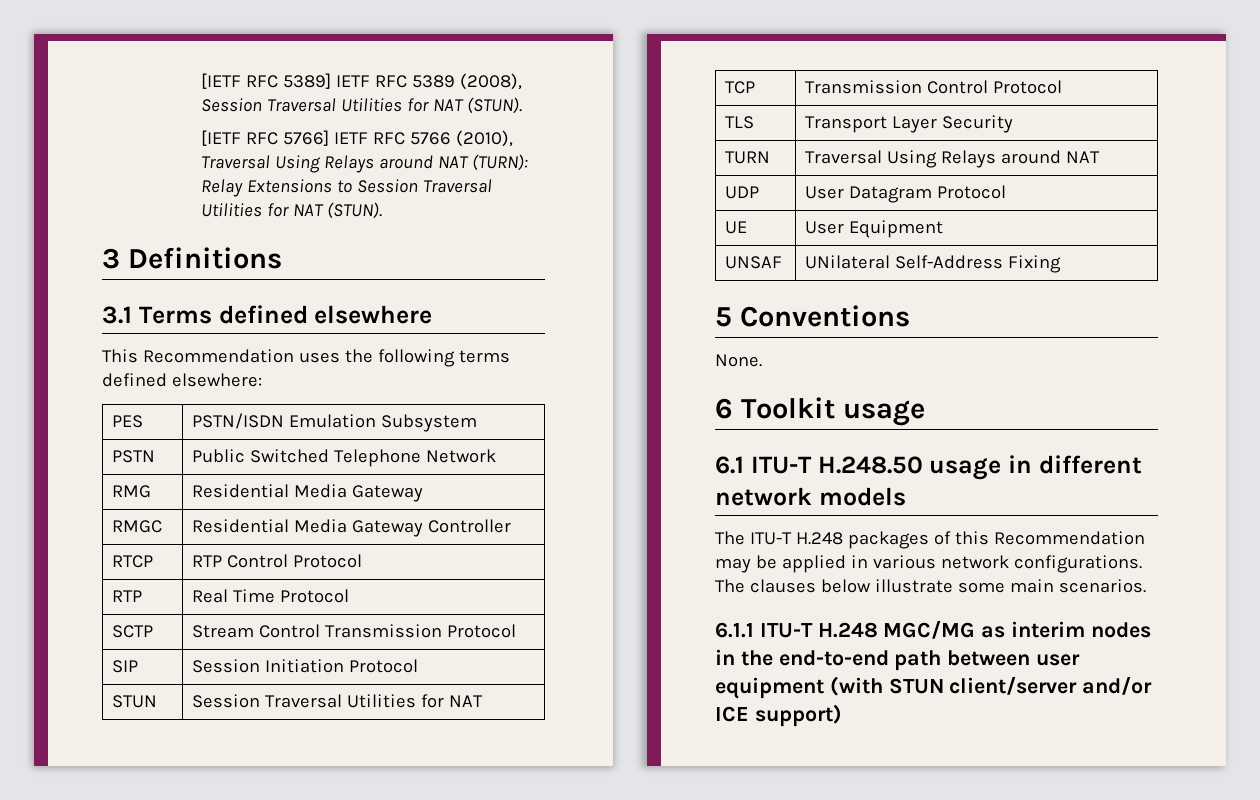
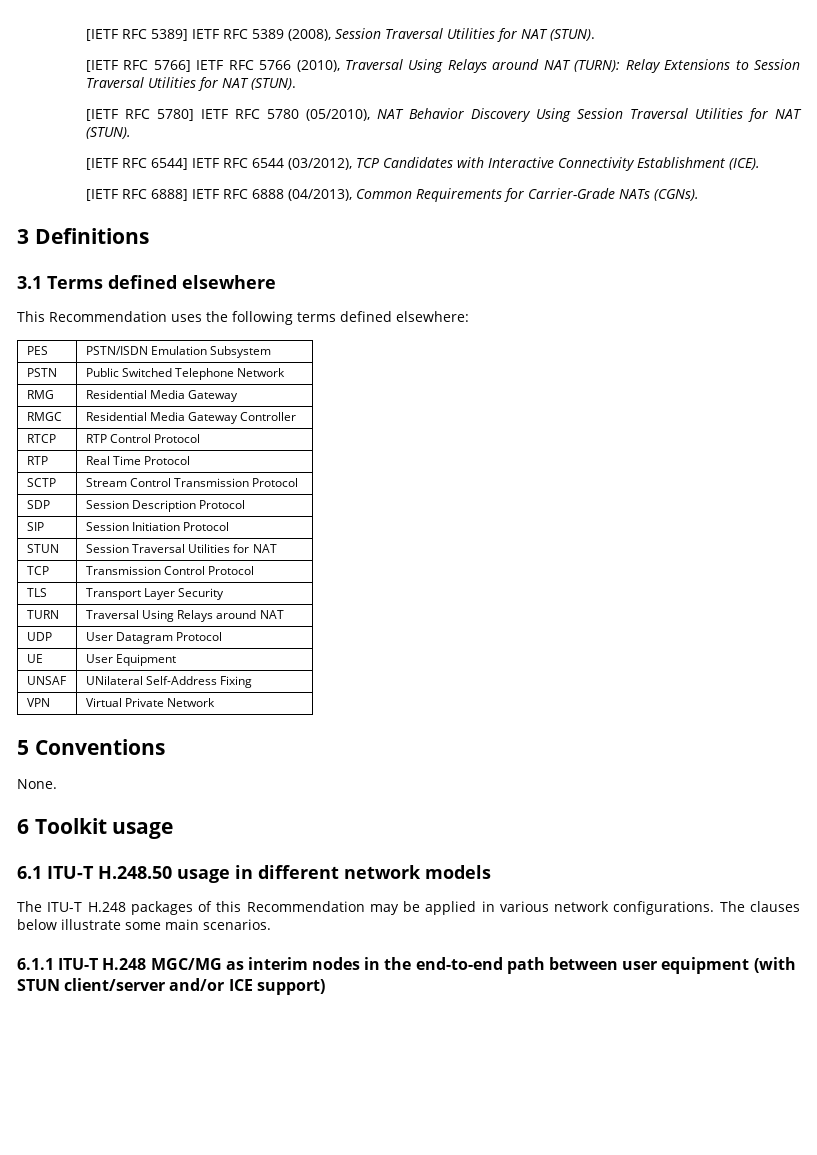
+ [IETF RFC 5780] IETF RFC 5780 (05/2010), NAT Behavior Discovery Using Session Traversal Utilities for NAT (STUN).
+ [IETF RFC 6544] IETF RFC 6544 (03/2012), TCP Candidates with Interactive Connectivity Establishment (ICE).
+ [IETF RFC 6888] IETF RFC 6888 (04/2013), Common Requirements for Carrier-Grade NATs (CGNs).
+ SDP | Session Description Protocol
+ VPN | Virtual Private Network

